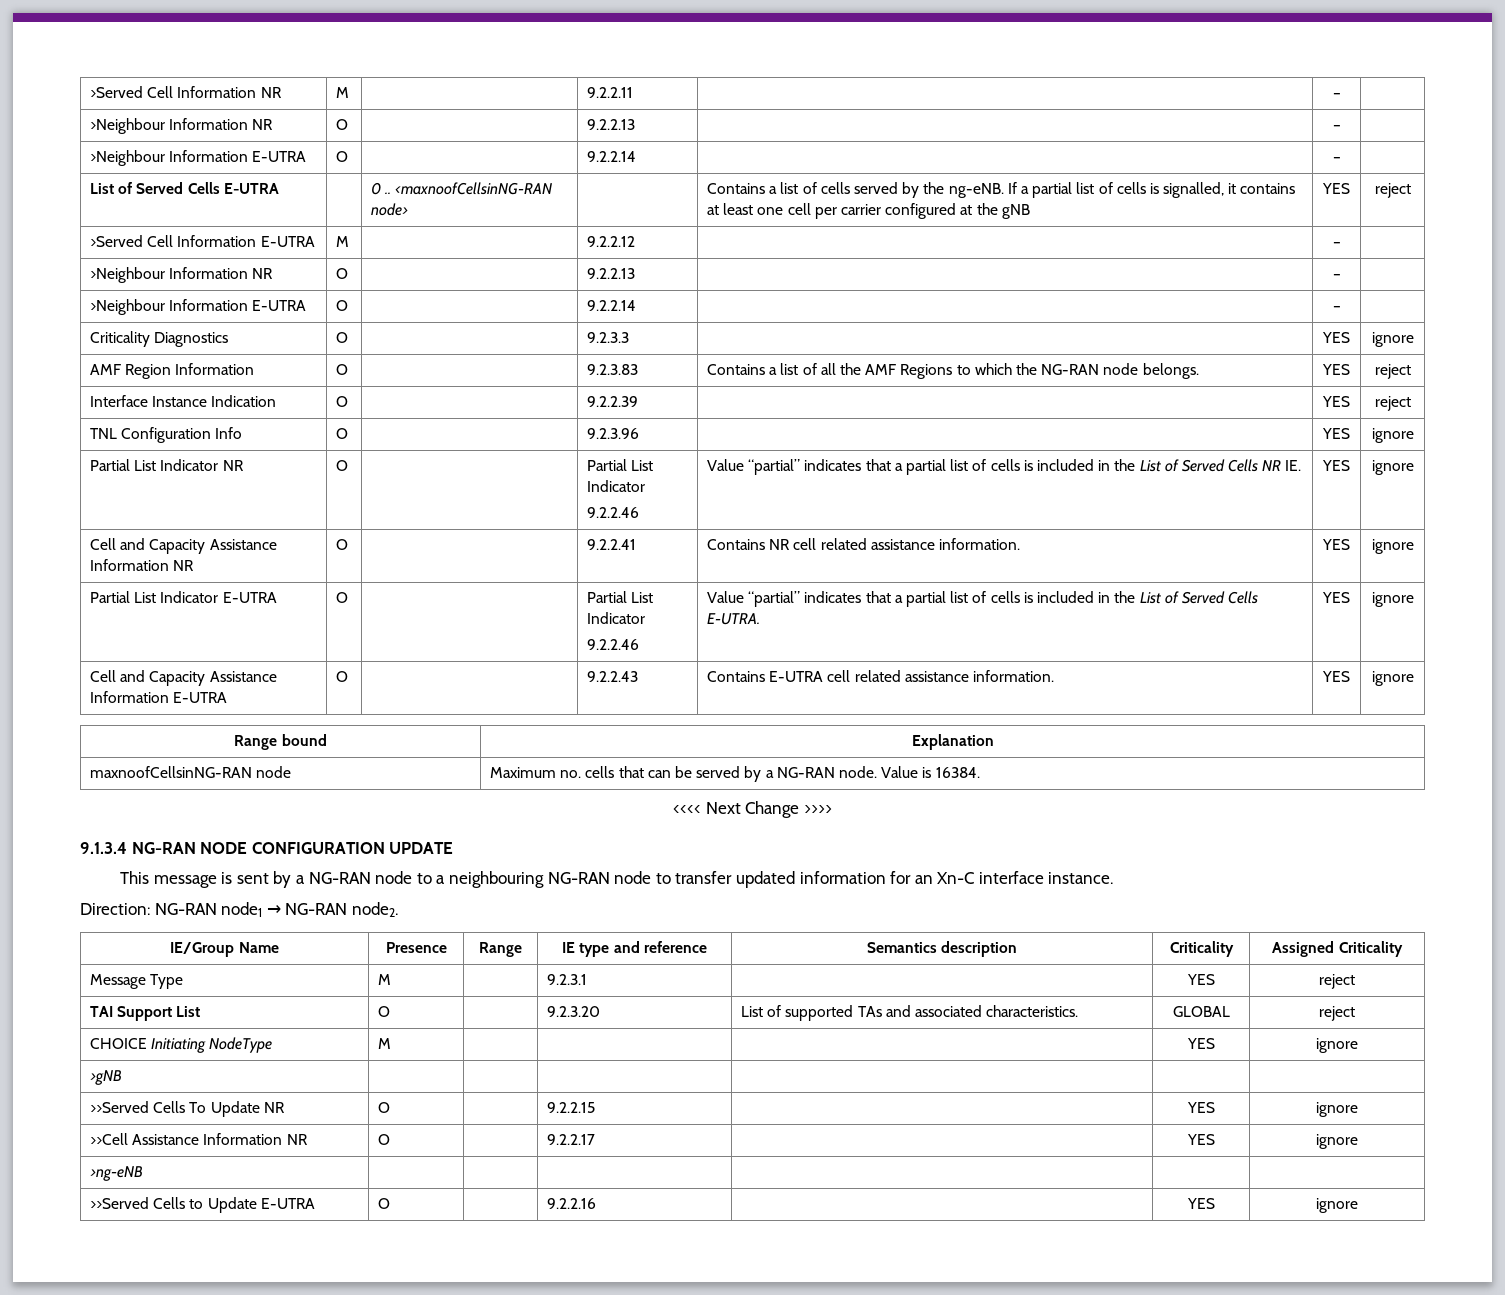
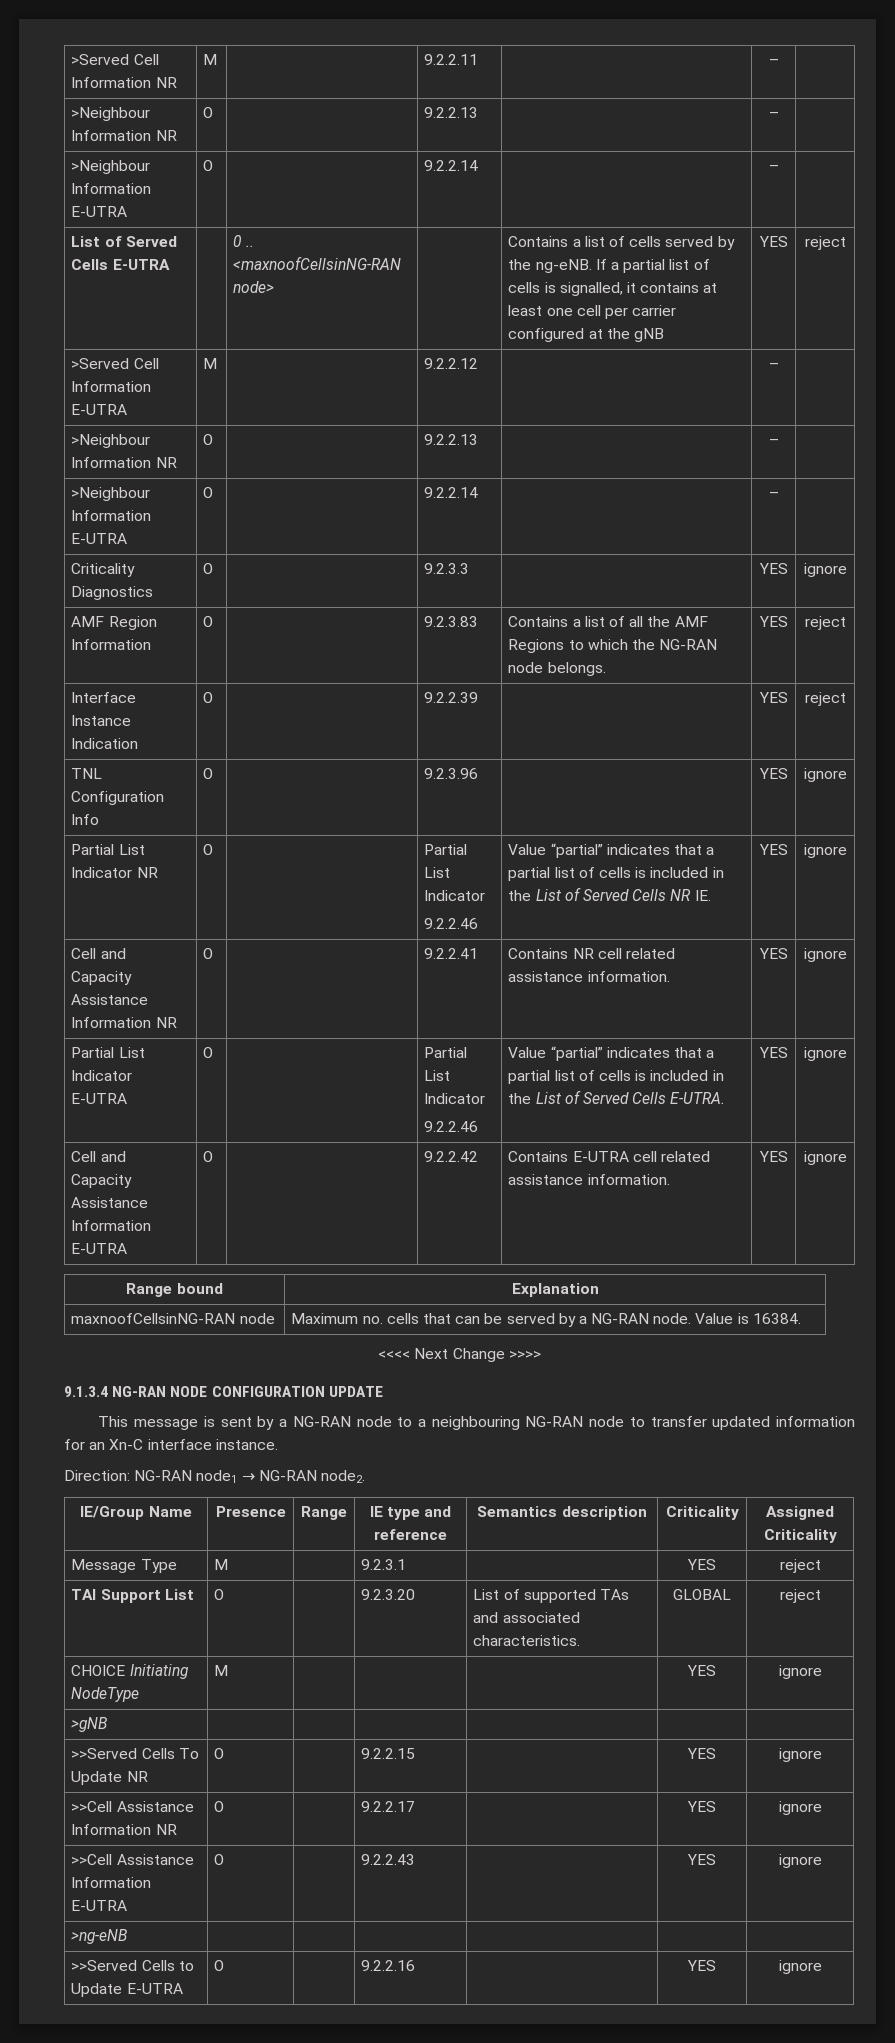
- Cell and Capacity Assistance Information E-UTRA | O | | 9.2.2.43 | Contains E-UTRA cell related assistance information. | YES | ignore
+ Cell and Capacity Assistance Information E-UTRA | O | | 9.2.2.42 | Contains E-UTRA cell related assistance information. | YES | ignore
+ >>Cell Assistance Information E-UTRA | O | | 9.2.2.43 | | YES | ignore

